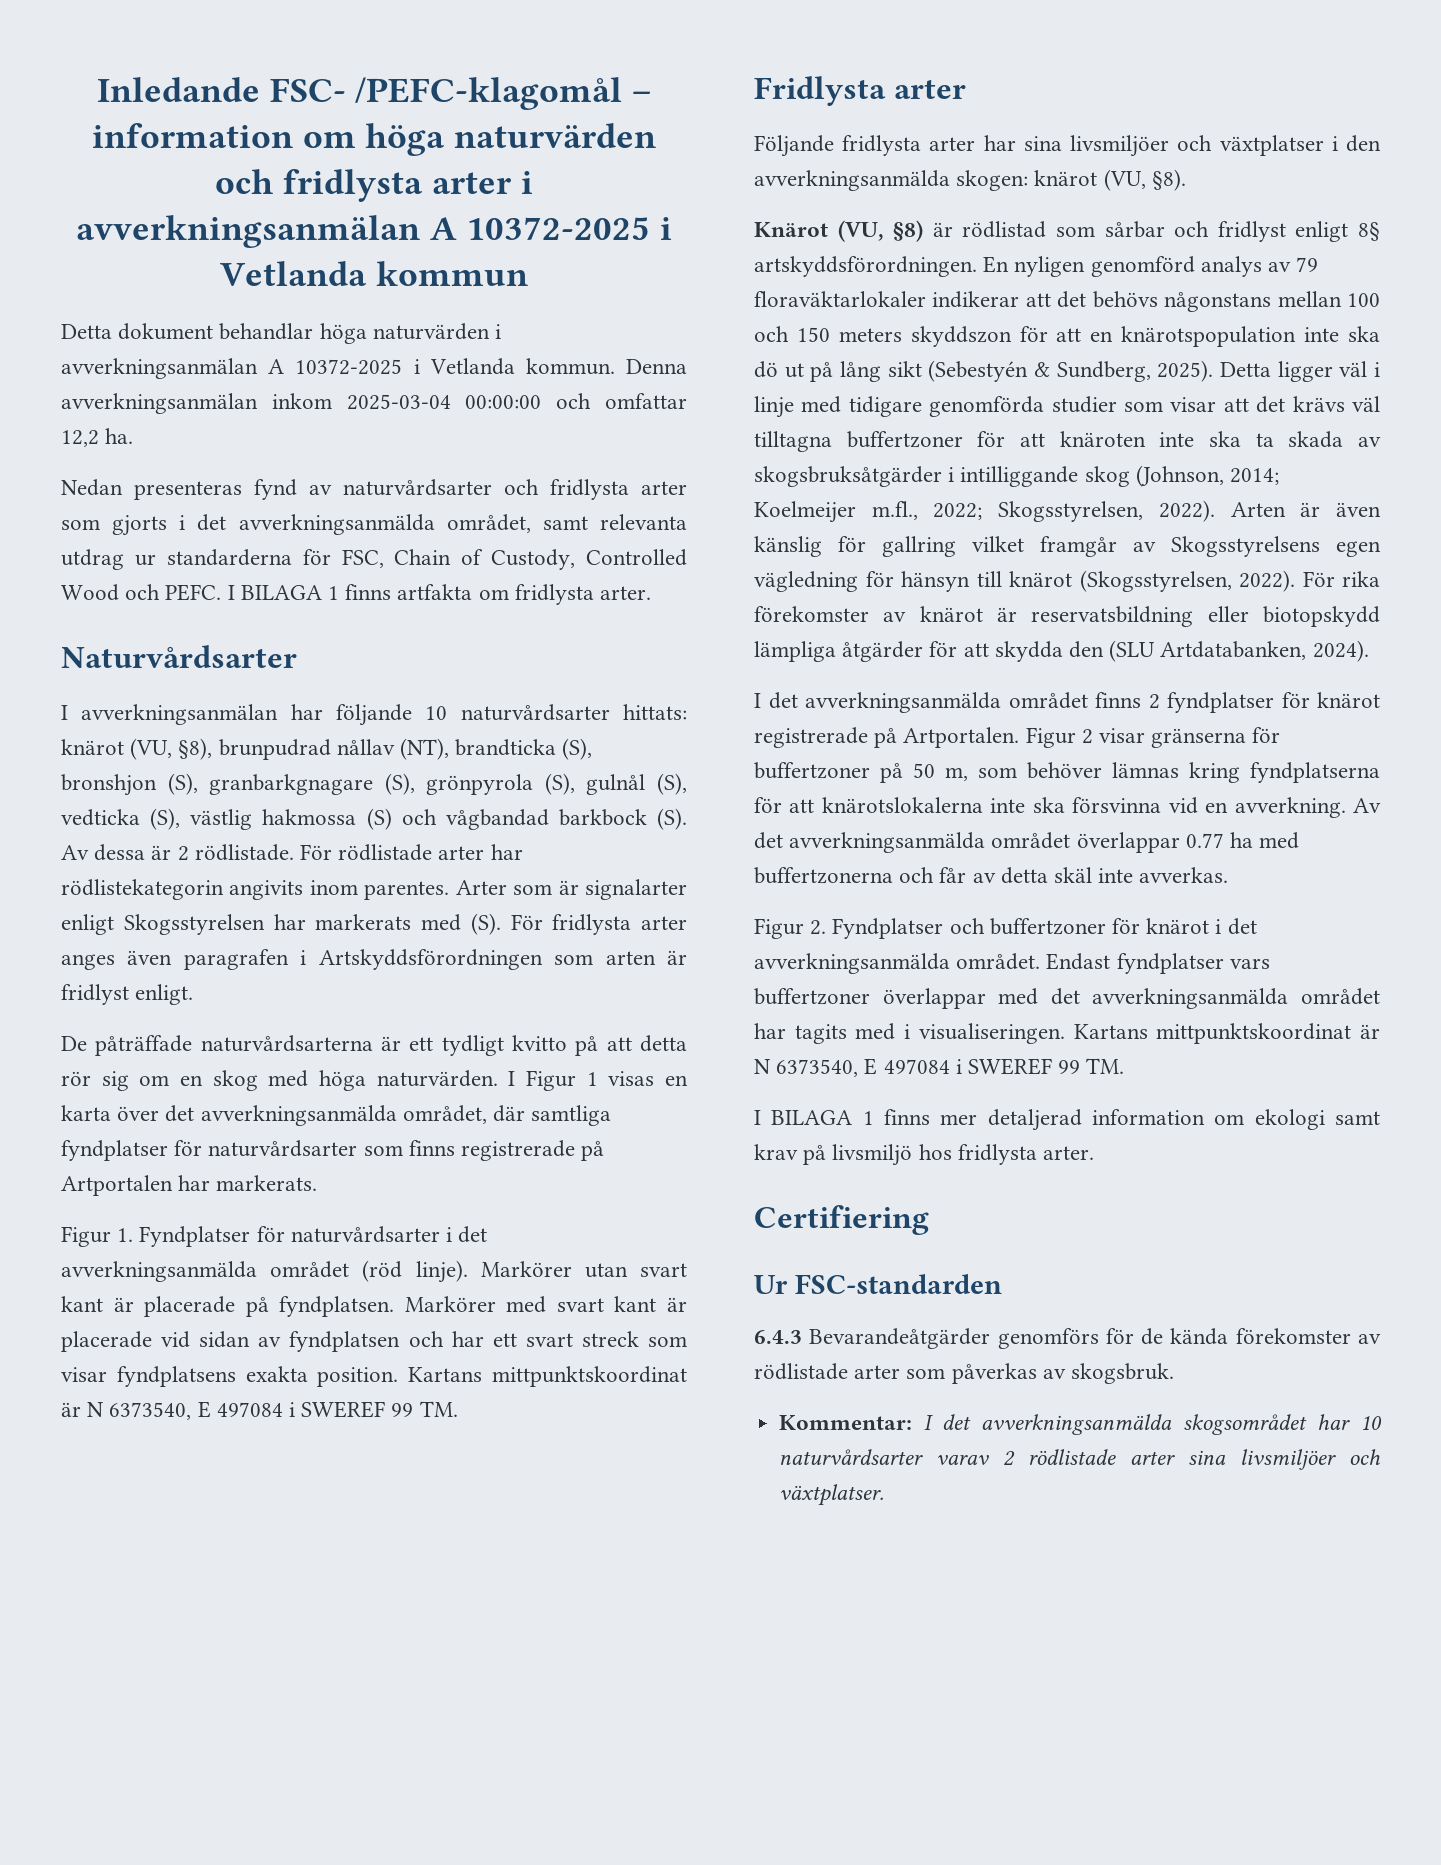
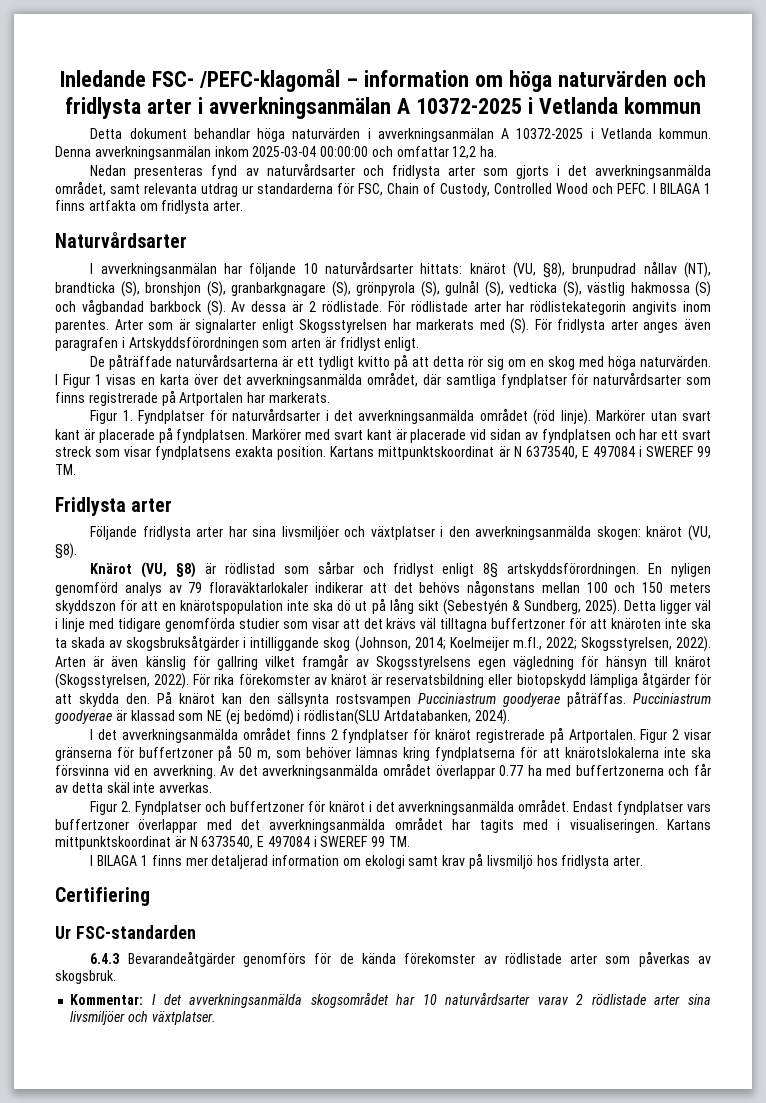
- För rika förekomster av knärot är reservatsbildning eller biotopskydd lämpliga åtgärder för att skydda den (SLU Artdatabanken, 2024).
+ För rika förekomster av knärot är reservatsbildning eller biotopskydd lämpliga åtgärder för att skydda den. På knärot kan den sällsynta rostsvampen Pucciniastrum goodyerae påträffas. Pucciniastrum goodyerae är klassad som NE (ej bedömd) i rödlistan(SLU Artdatabanken, 2024).

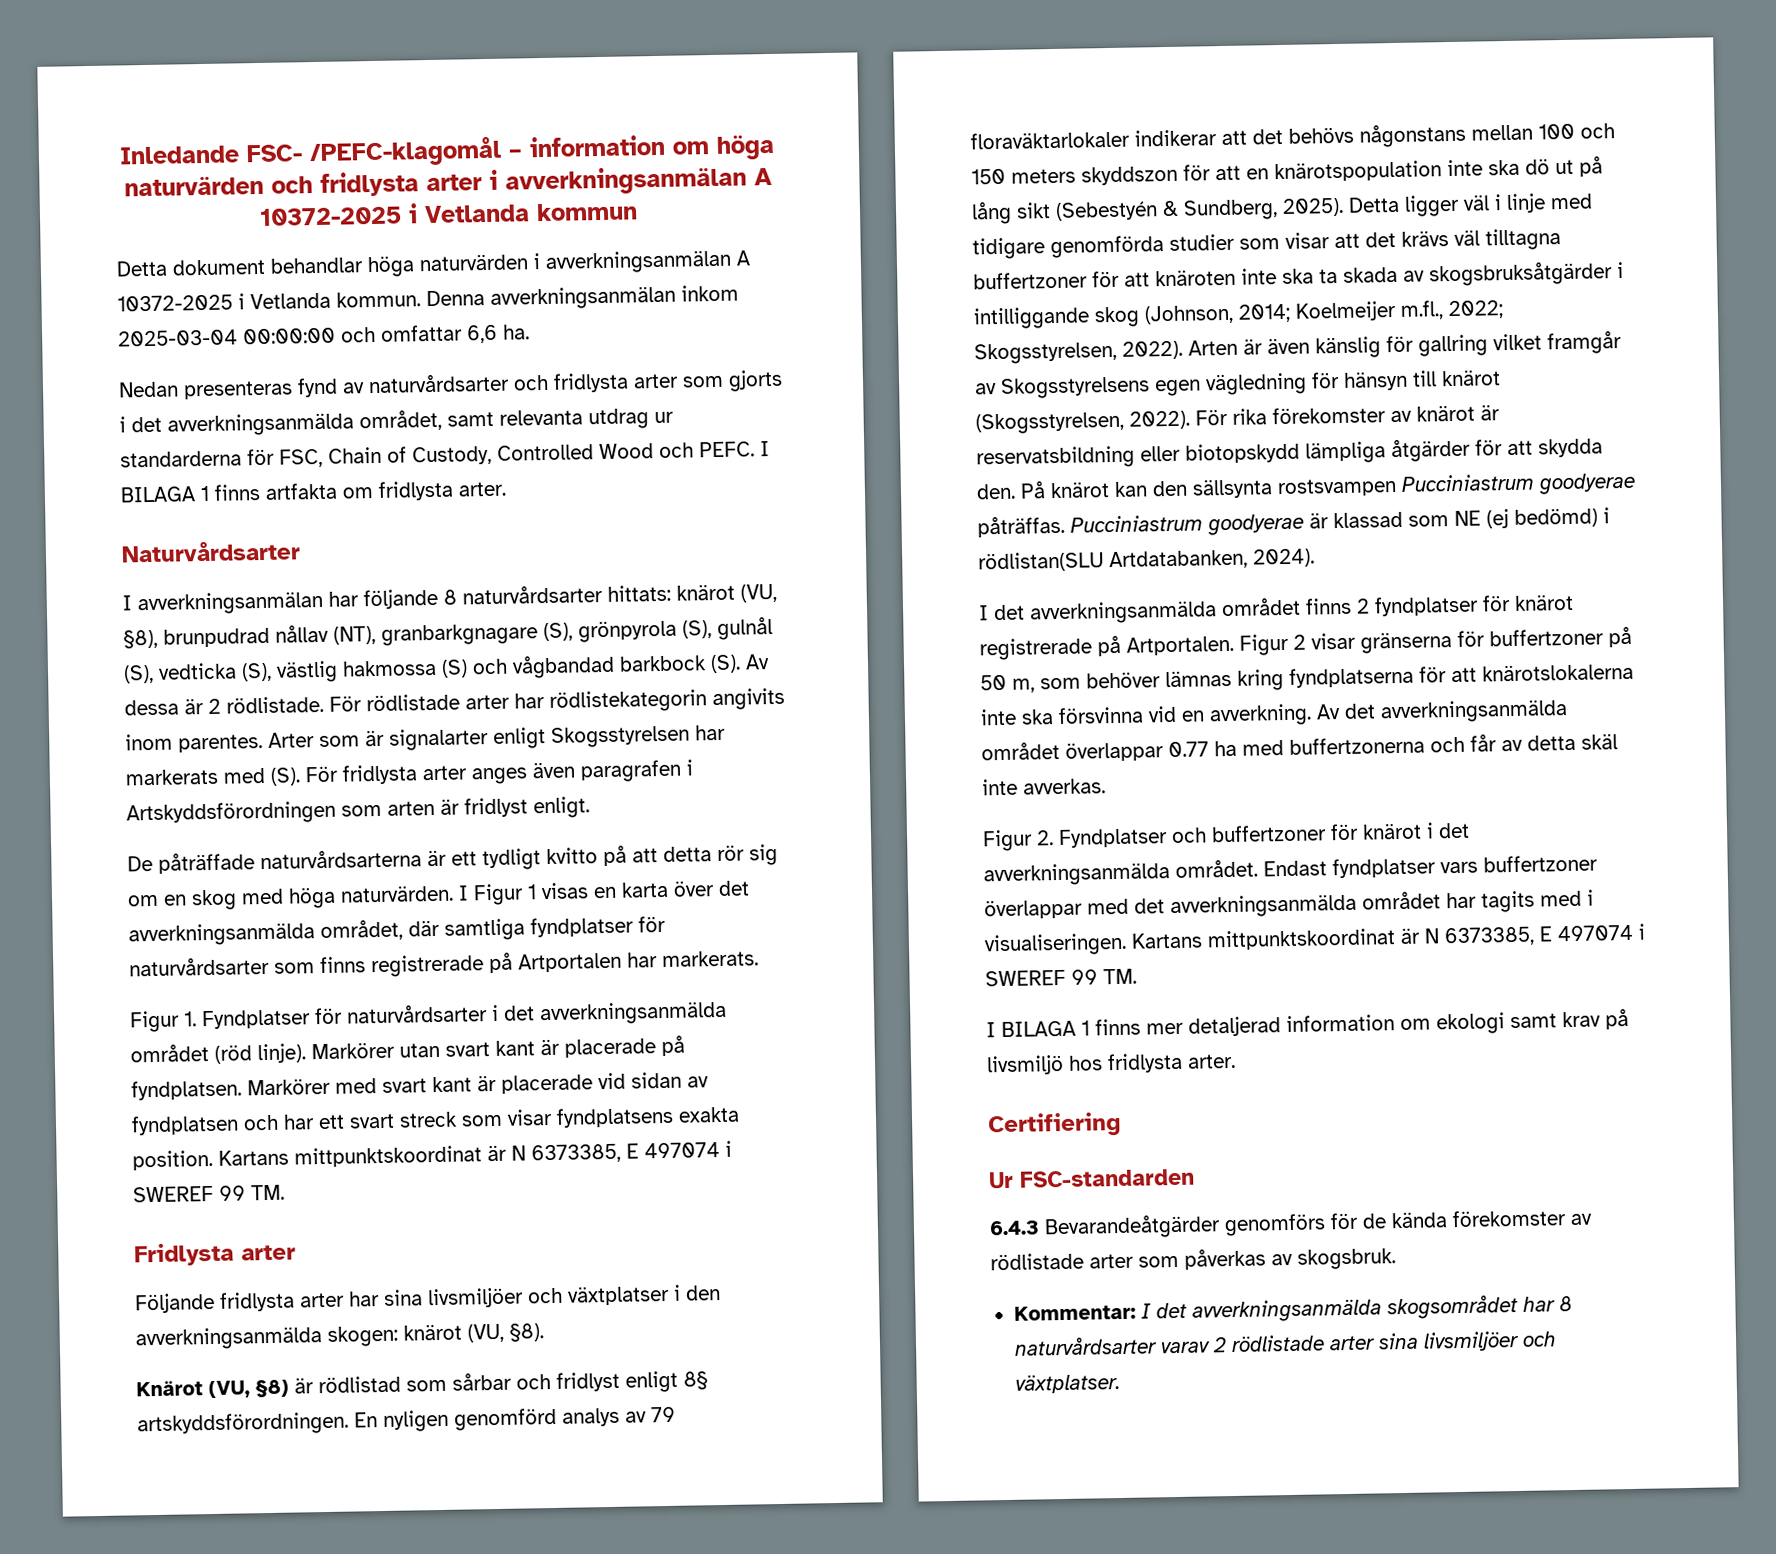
- Denna avverkningsanmälan inkom 2025-03-04 00:00:00 och omfattar 12,2 ha.
+ Denna avverkningsanmälan inkom 2025-03-04 00:00:00 och omfattar 6,6 ha.
- I avverkningsanmälan har följande 10 naturvårdsarter hittats: knärot (VU, §8), brunpudrad nållav (NT), brandticka (S), bronshjon (S), granbarkgnagare (S), grönpyrola (S), gulnål (S), vedticka (S), västlig hakmossa (S) och vågbandad barkbock (S). Av dessa är 2 rödlistade.
+ I avverkningsanmälan har följande 8 naturvårdsarter hittats: knärot (VU, §8), brunpudrad nållav (NT), granbarkgnagare (S), grönpyrola (S), gulnål (S), vedticka (S), västlig hakmossa (S) och vågbandad barkbock (S). Av dessa är 2 rödlistade.
- Markörer med svart kant är placerade vid sidan av fyndplatsen och har ett svart streck som visar fyndplatsens exakta position. Kartans mittpunktskoordinat är N 6373540, E 497084 i SWEREF 99 TM.
+ Markörer med svart kant är placerade vid sidan av fyndplatsen och har ett svart streck som visar fyndplatsens exakta position. Kartans mittpunktskoordinat är N 6373385, E 497074 i SWEREF 99 TM.
- Endast fyndplatser vars buffertzoner överlappar med det avverkningsanmälda området har tagits med i visualiseringen. Kartans mittpunktskoordinat är N 6373540, E 497084 i SWEREF 99 TM.
+ Endast fyndplatser vars buffertzoner överlappar med det avverkningsanmälda området har tagits med i visualiseringen. Kartans mittpunktskoordinat är N 6373385, E 497074 i SWEREF 99 TM.
- Kommentar: I det avverkningsanmälda skogsområdet har 10 naturvårdsarter varav 2 rödlistade arter sina livsmiljöer och växtplatser.
+ Kommentar: I det avverkningsanmälda skogsområdet har 8 naturvårdsarter varav 2 rödlistade arter sina livsmiljöer och växtplatser.

